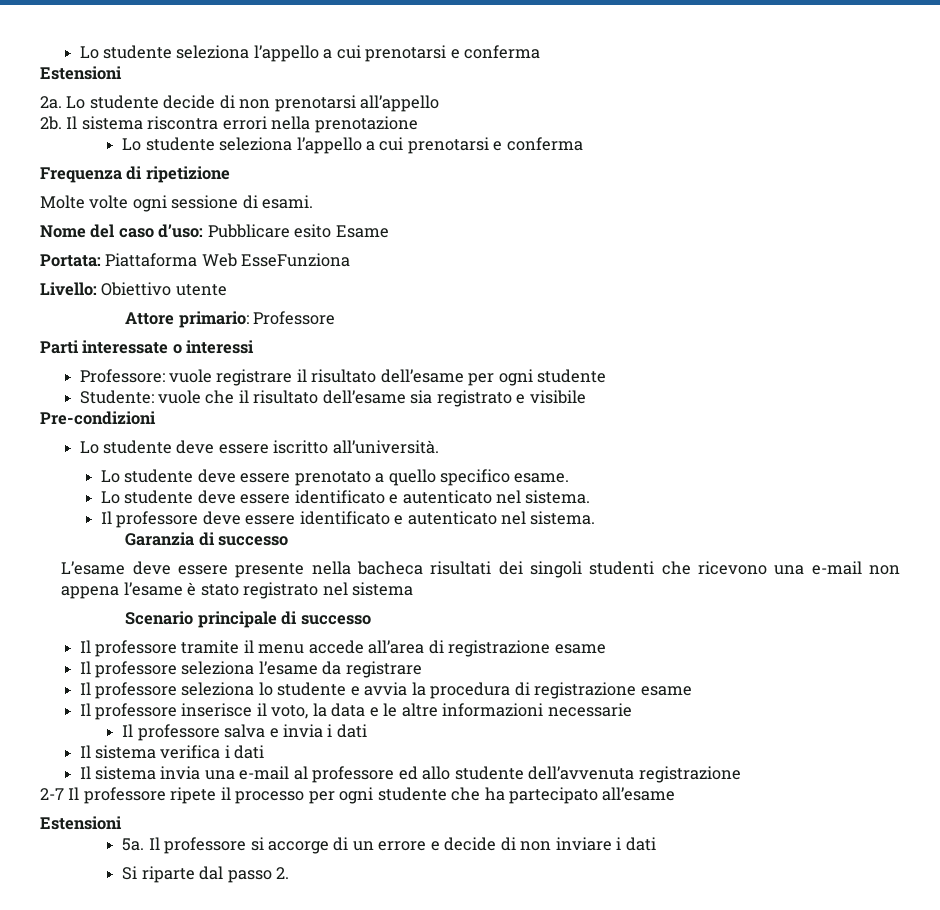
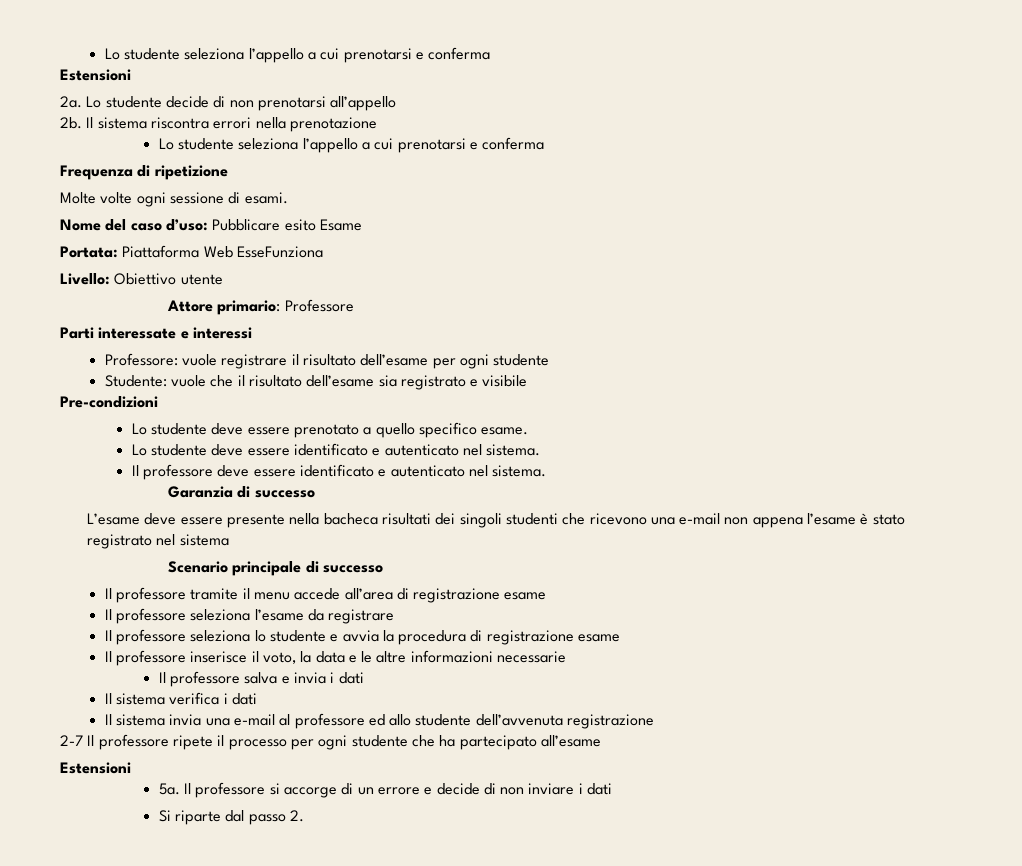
- Parti interessate o interessi
+ Parti interessate e interessi
- Lo studente deve essere iscritto all’università.

